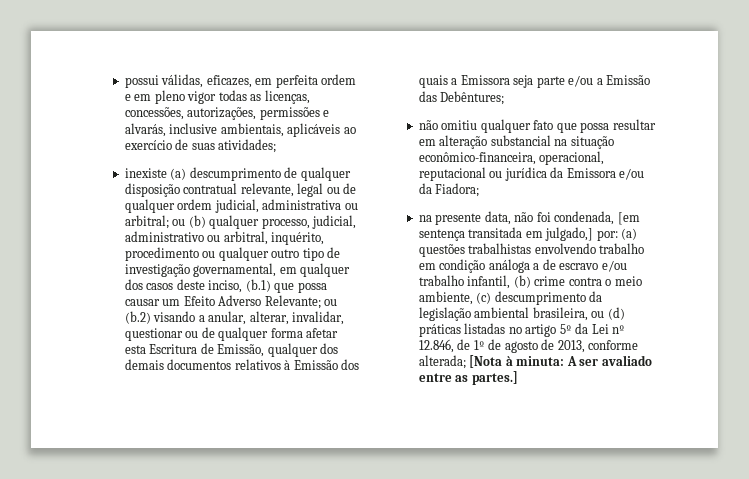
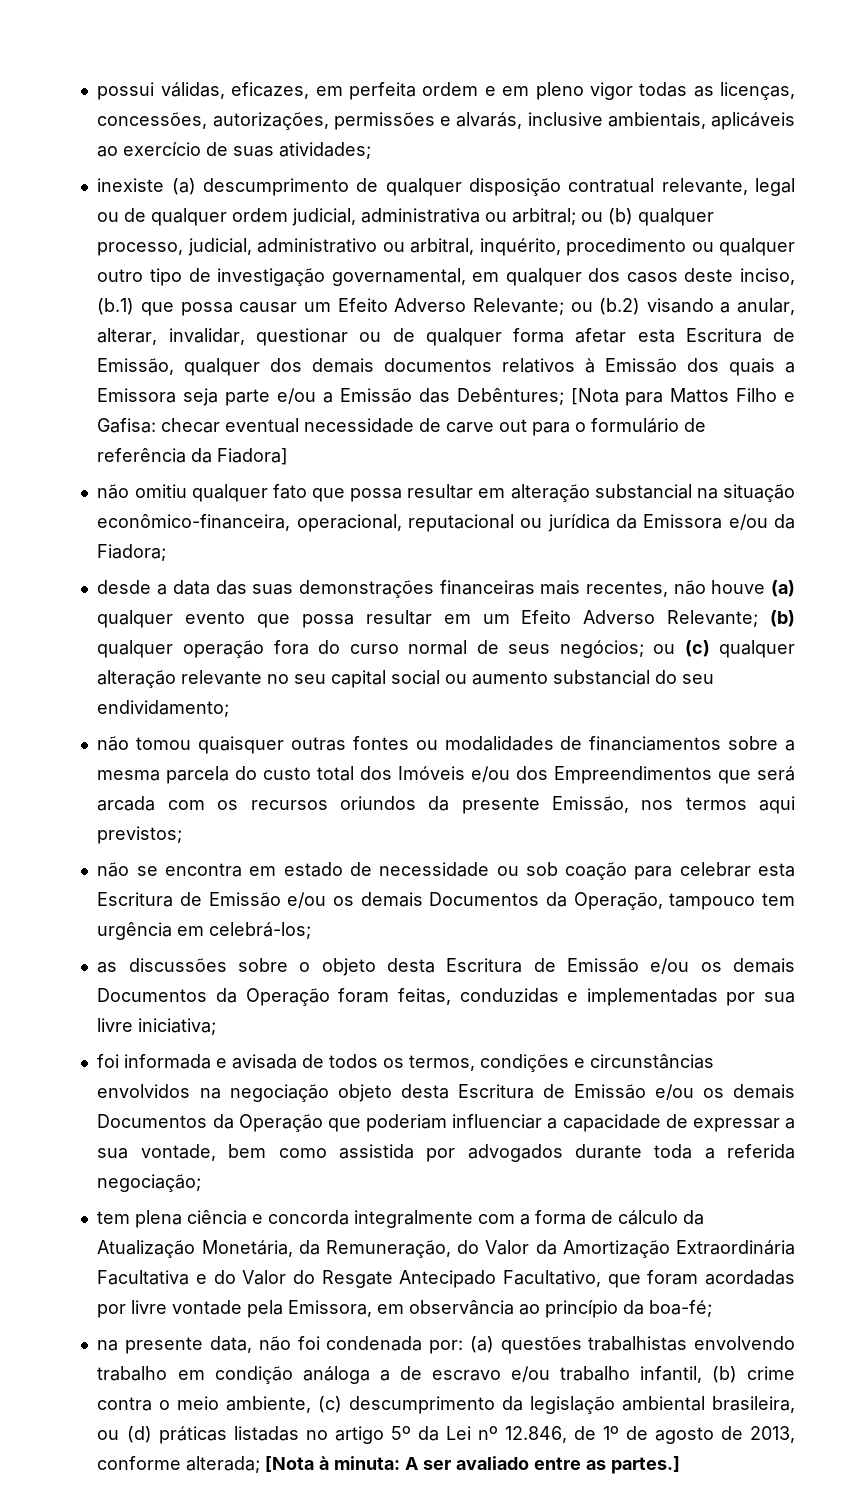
+ [Nota para Mattos Filho e Gafisa: checar eventual necessidade de carve out para o formulário de referência da Fiadora]
+ desde a data das suas demonstrações financeiras mais recentes, não houve (a) qualquer evento que possa resultar em um Efeito Adverso Relevante; (b) qualquer operação fora do curso normal de seus negócios; ou (c) qualquer alteração relevante no seu capital social ou aumento substancial do seu endividamento;
+ não tomou quaisquer outras fontes ou modalidades de financiamentos sobre a mesma parcela do custo total dos Imóveis e/ou dos Empreendimentos que será arcada com os recursos oriundos da presente Emissão, nos termos aqui previstos;
+ não se encontra em estado de necessidade ou sob coação para celebrar esta Escritura de Emissão e/ou os demais Documentos da Operação, tampouco tem urgência em celebrá-los;
+ as discussões sobre o objeto desta Escritura de Emissão e/ou os demais Documentos da Operação foram feitas, conduzidas e implementadas por sua livre iniciativa;
+ foi informada e avisada de todos os termos, condições e circunstâncias envolvidos na negociação objeto desta Escritura de Emissão e/ou os demais Documentos da Operação que poderiam influenciar a capacidade de expressar a sua vontade, bem como assistida por advogados durante toda a referida negociação;
+ tem plena ciência e concorda integralmente com a forma de cálculo da Atualização Monetária, da Remuneração, do Valor da Amortização Extraordinária Facultativa e do Valor do Resgate Antecipado Facultativo, que foram acordadas por livre vontade pela Emissora, em observância ao princípio da boa-fé;
- na presente data, não foi condenada, [em sentença transitada em julgado,] por: (a) questões trabalhistas envolvendo trabalho em condição análoga a de escravo e/ou trabalho infantil, (b) crime contra o meio ambiente, (c) descumprimento da legislação ambiental brasileira, ou (d) práticas listadas no artigo 5º da Lei nº 12.846, de 1º de agosto de 2013, conforme alterada; [Nota à minuta: A ser avaliado entre as partes.]
+ na presente data, não foi condenada por: (a) questões trabalhistas envolvendo trabalho em condição análoga a de escravo e/ou trabalho infantil, (b) crime contra o meio ambiente, (c) descumprimento da legislação ambiental brasileira, ou (d) práticas listadas no artigo 5º da Lei nº 12.846, de 1º de agosto de 2013, conforme alterada; [Nota à minuta: A ser avaliado entre as partes.]

